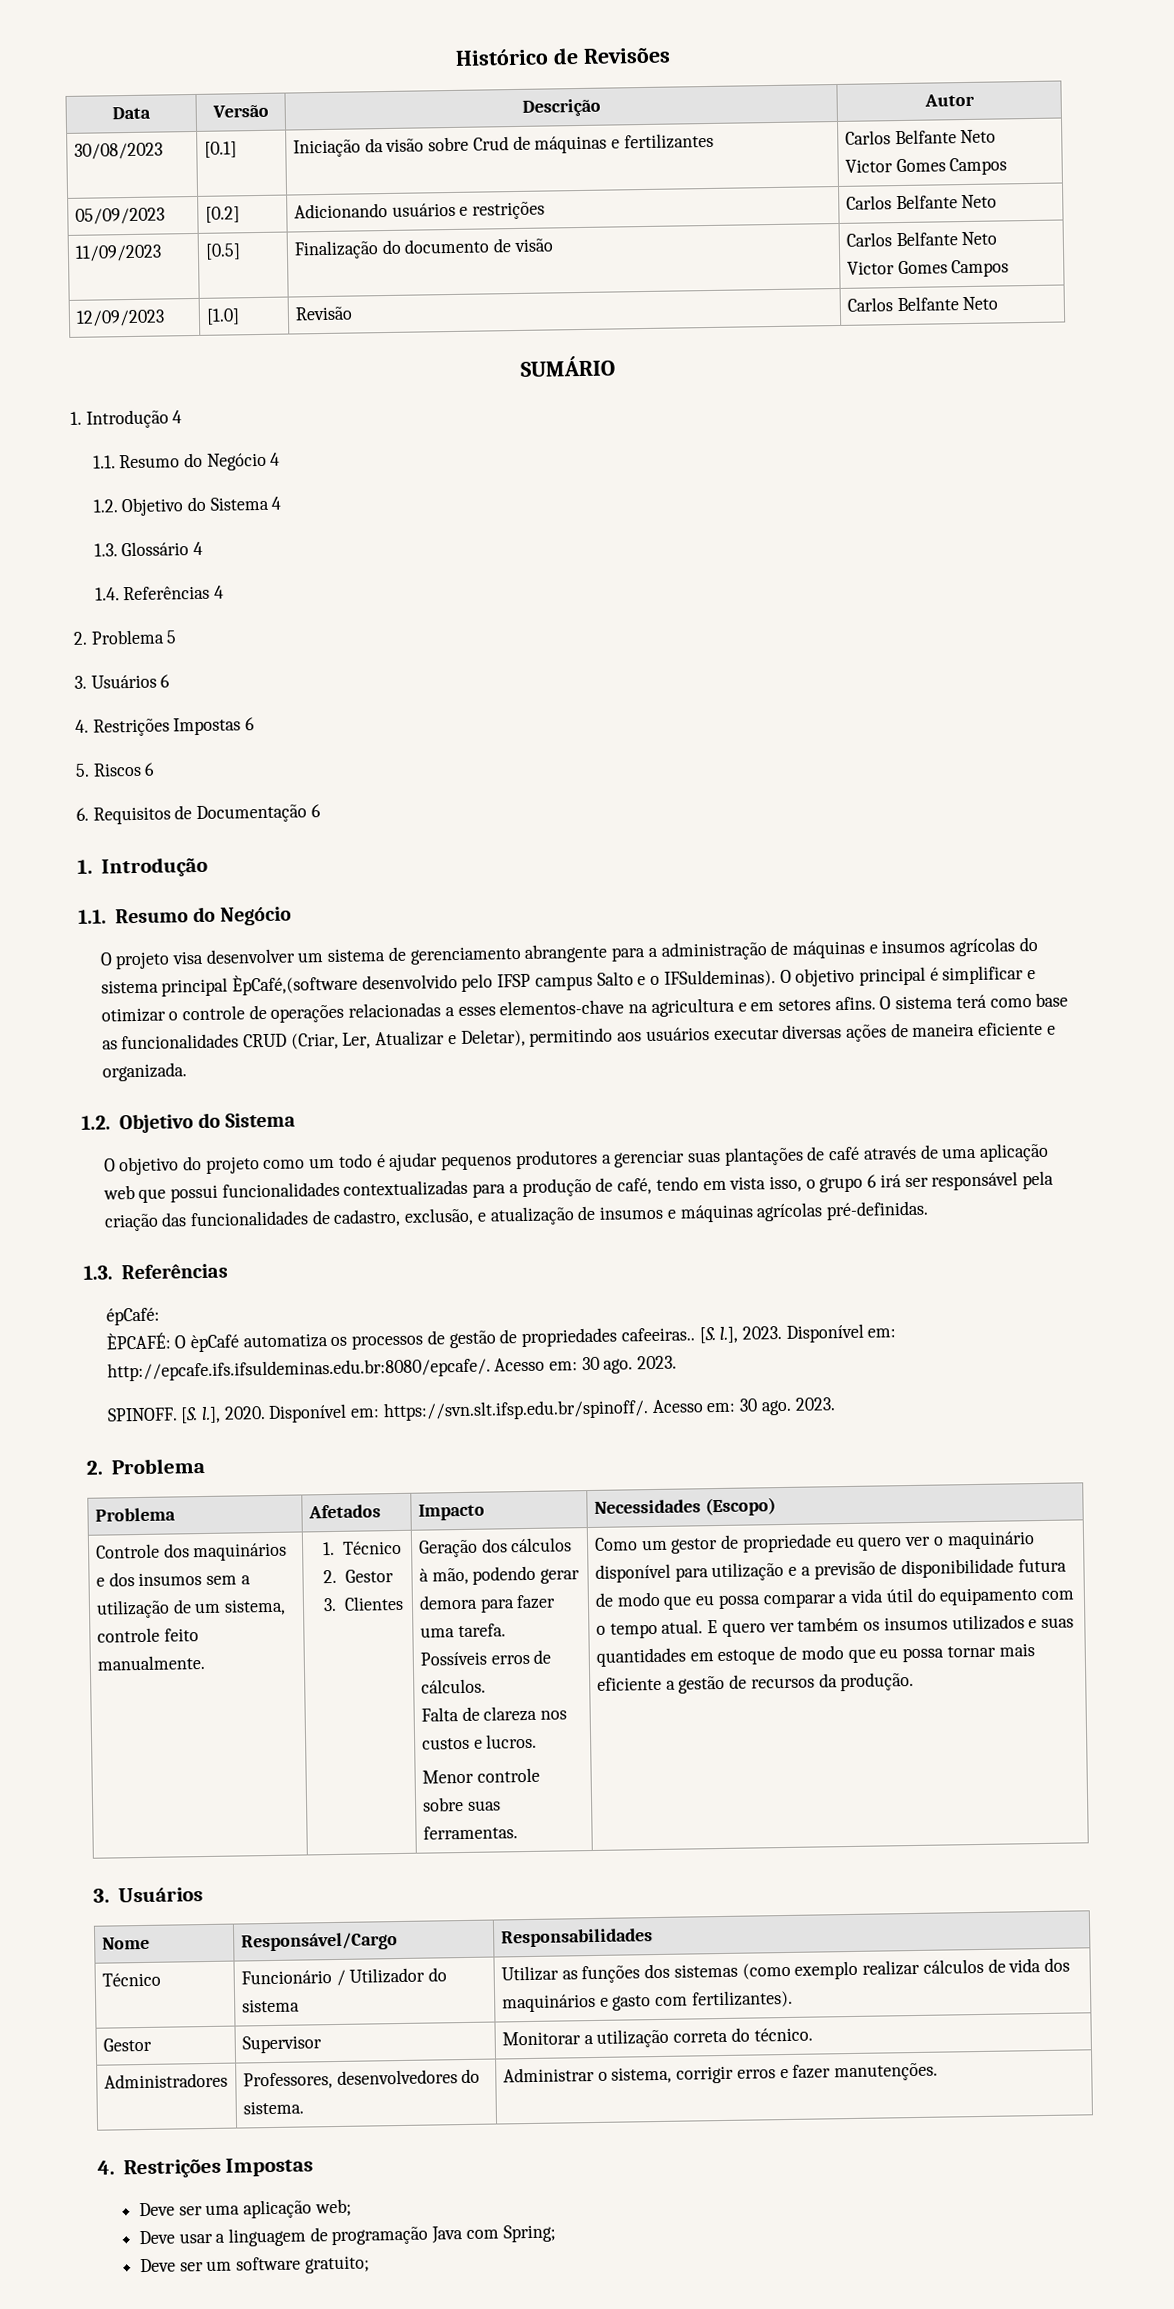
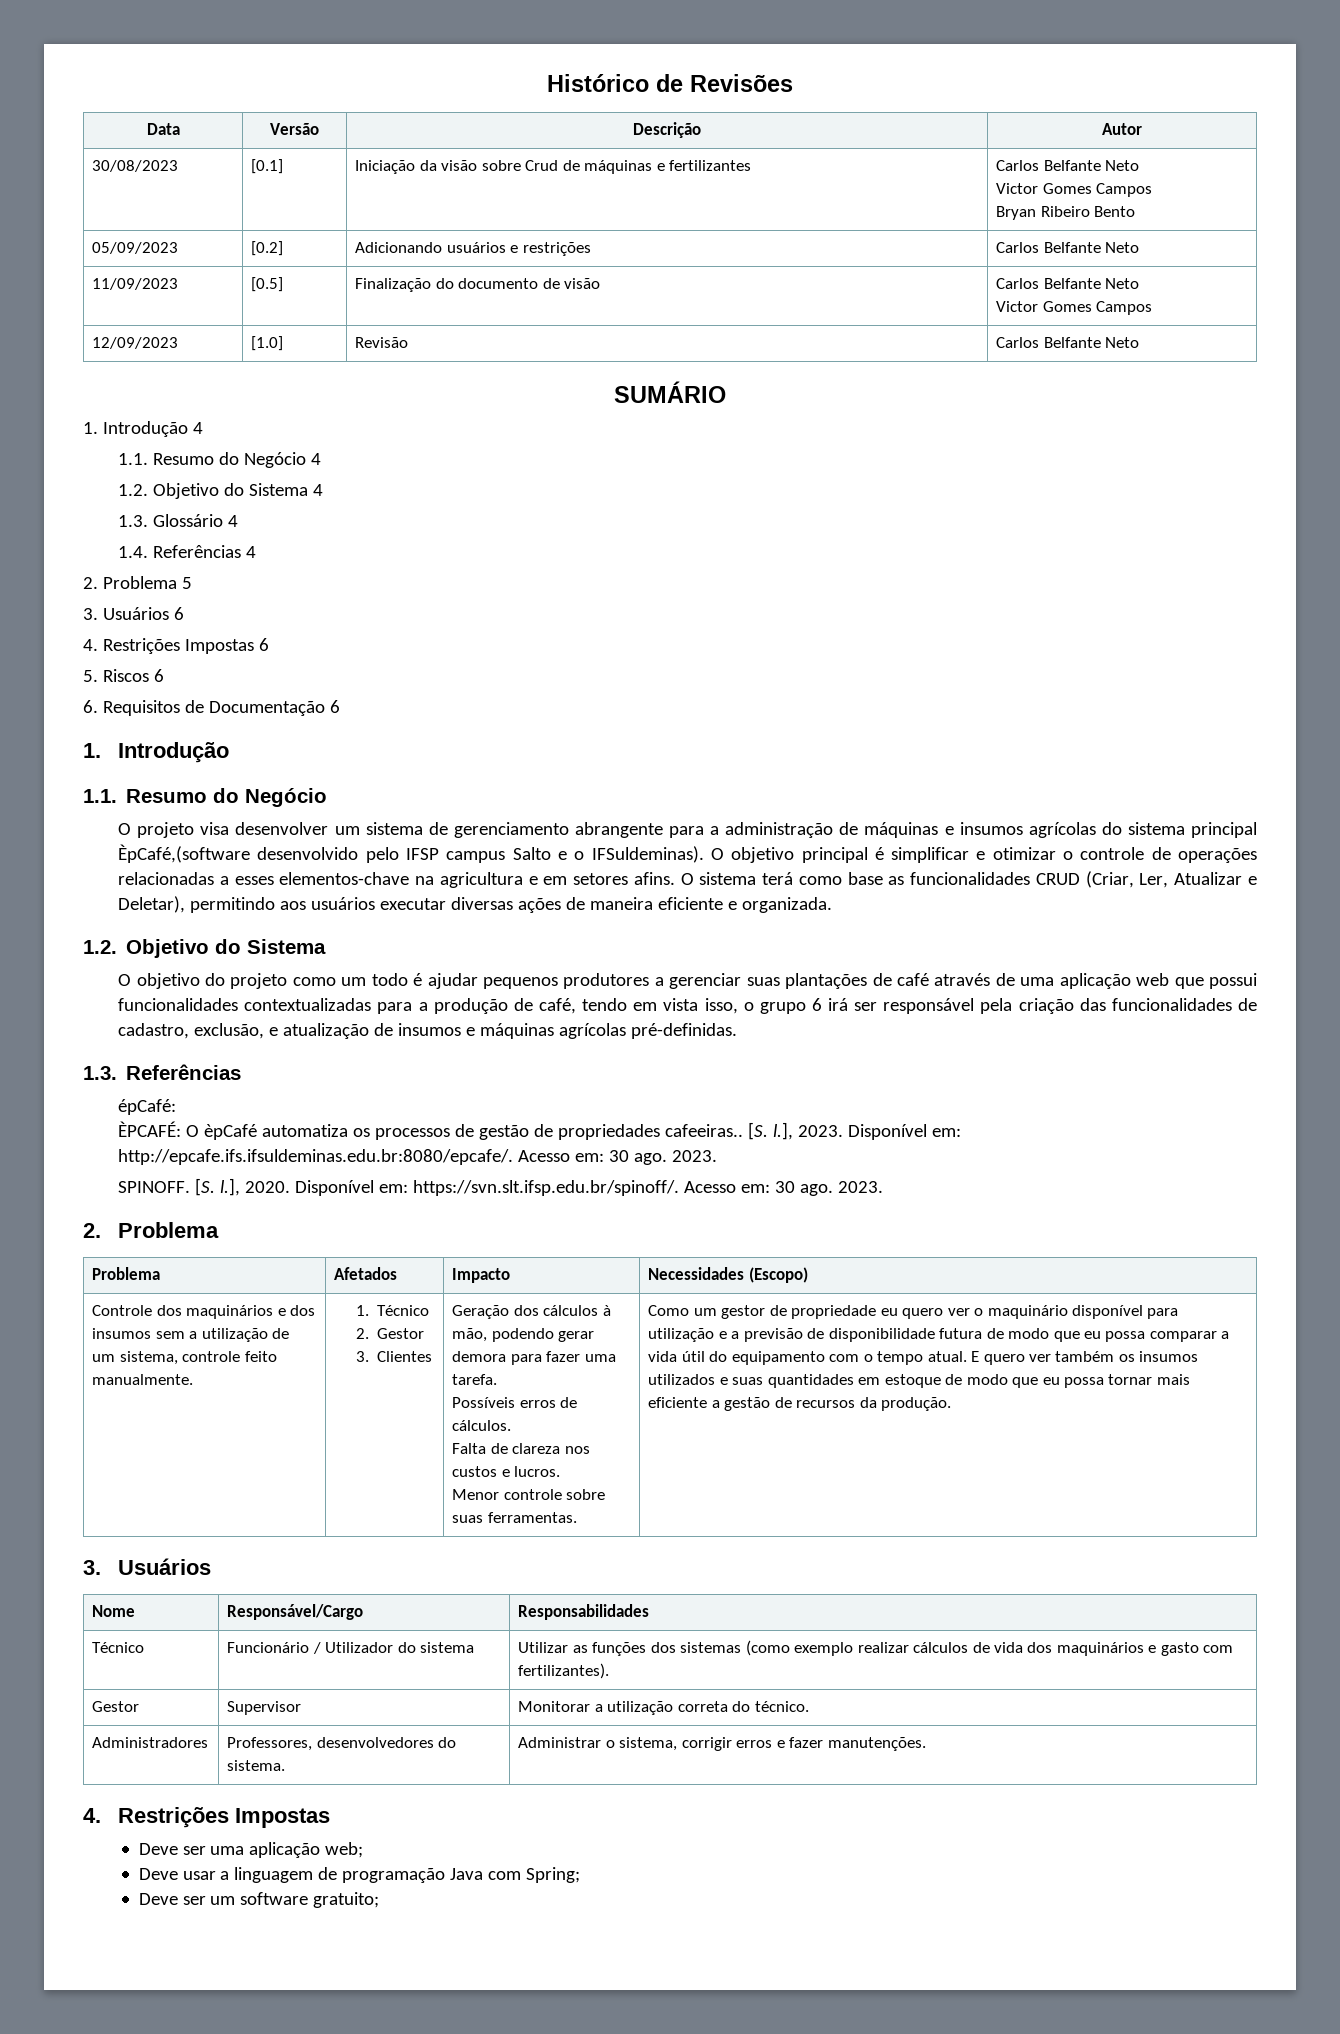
  30/08/2023 | [0.1] | Iniciação da visão sobre Crud de máquinas e fertilizantes | Carlos Belfante Neto
  Victor Gomes Campos
+ Bryan Ribeiro Bento

